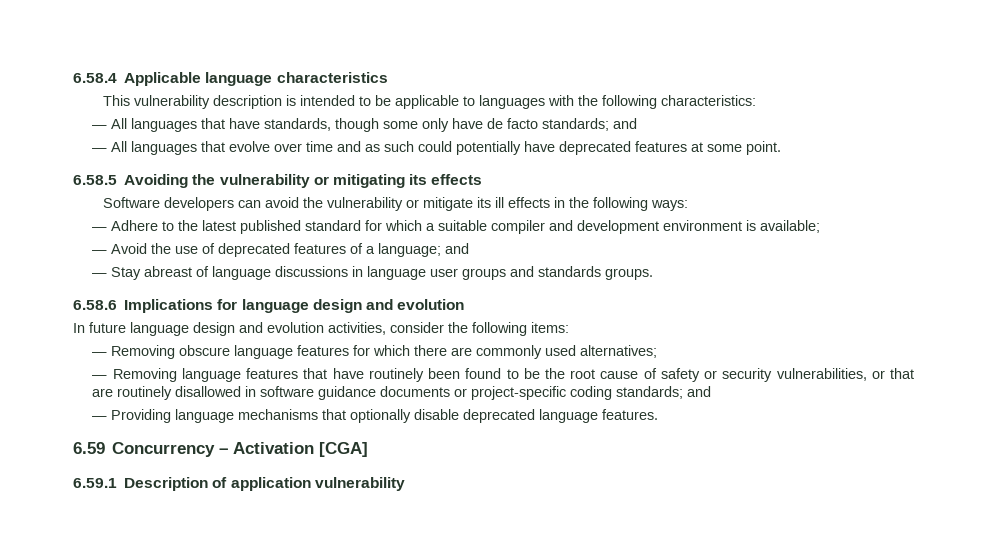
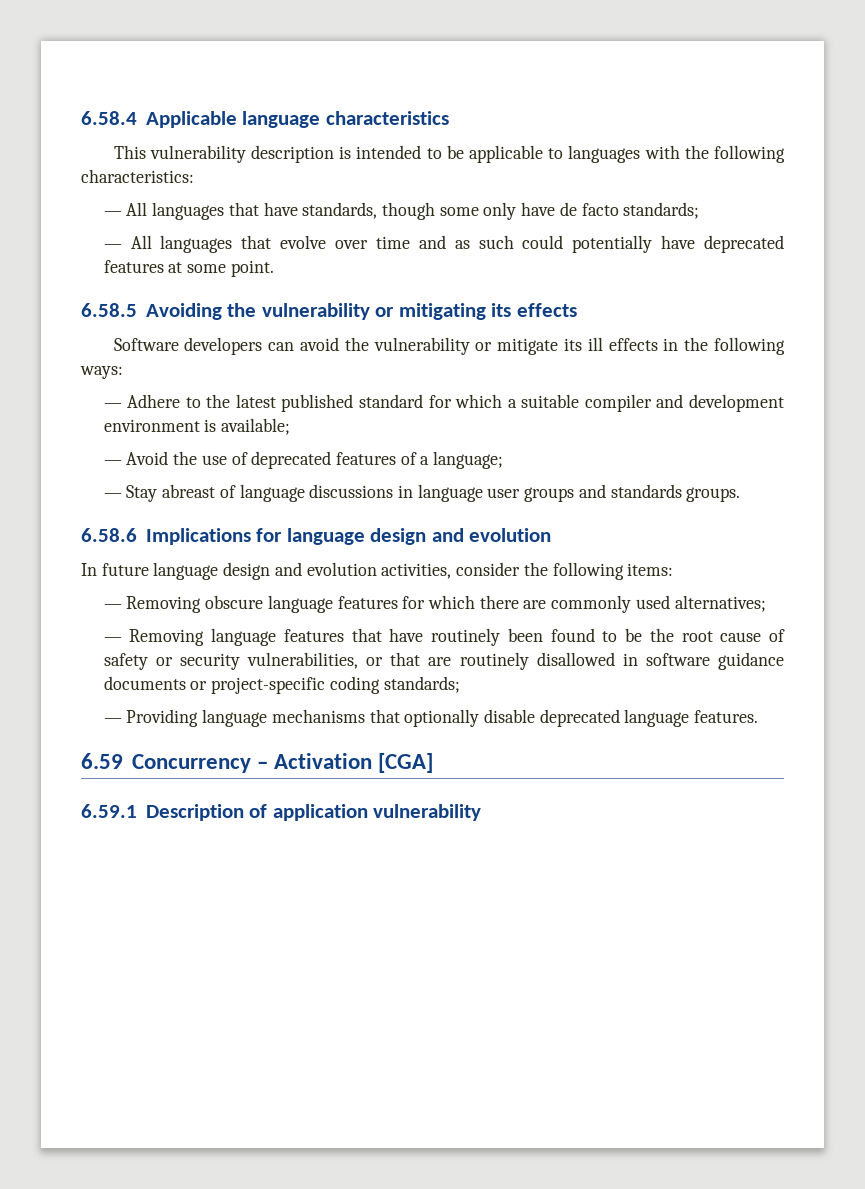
- — All languages that have standards, though some only have de facto standards; and
+ — All languages that have standards, though some only have de facto standards;
- — Avoid the use of deprecated features of a language; and
+ — Avoid the use of deprecated features of a language;
- — Removing language features that have routinely been found to be the root cause of safety or security vulnerabilities, or that are routinely disallowed in software guidance documents or project-specific coding standards; and
+ — Removing language features that have routinely been found to be the root cause of safety or security vulnerabilities, or that are routinely disallowed in software guidance documents or project-specific coding standards;

